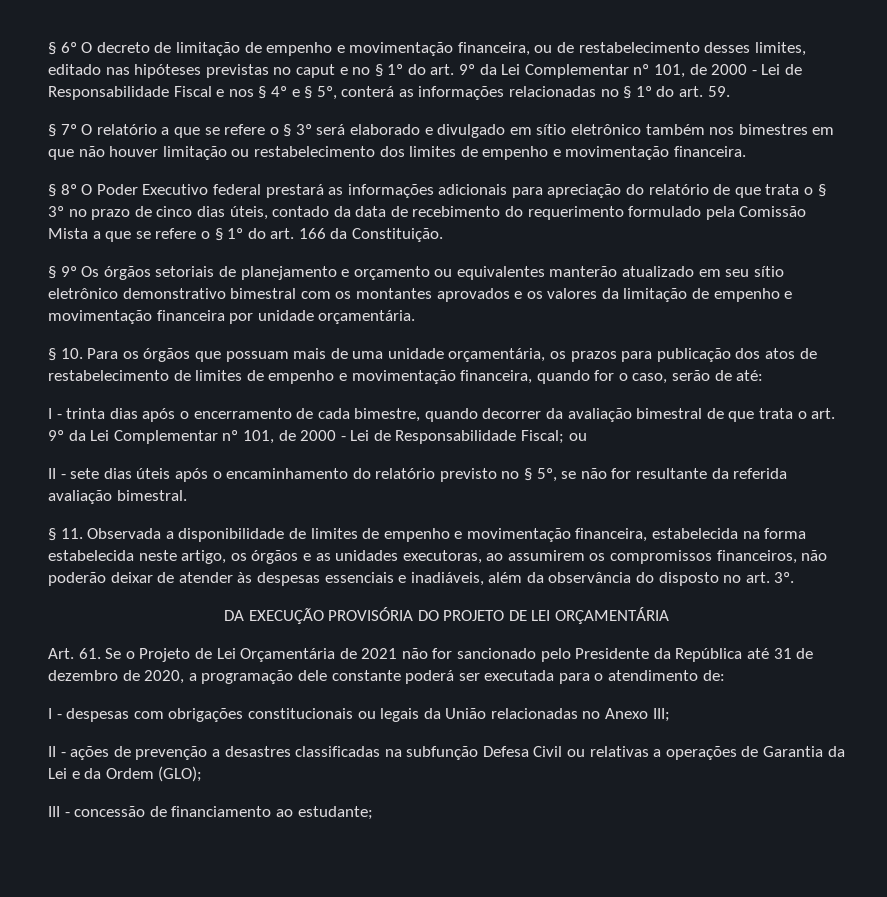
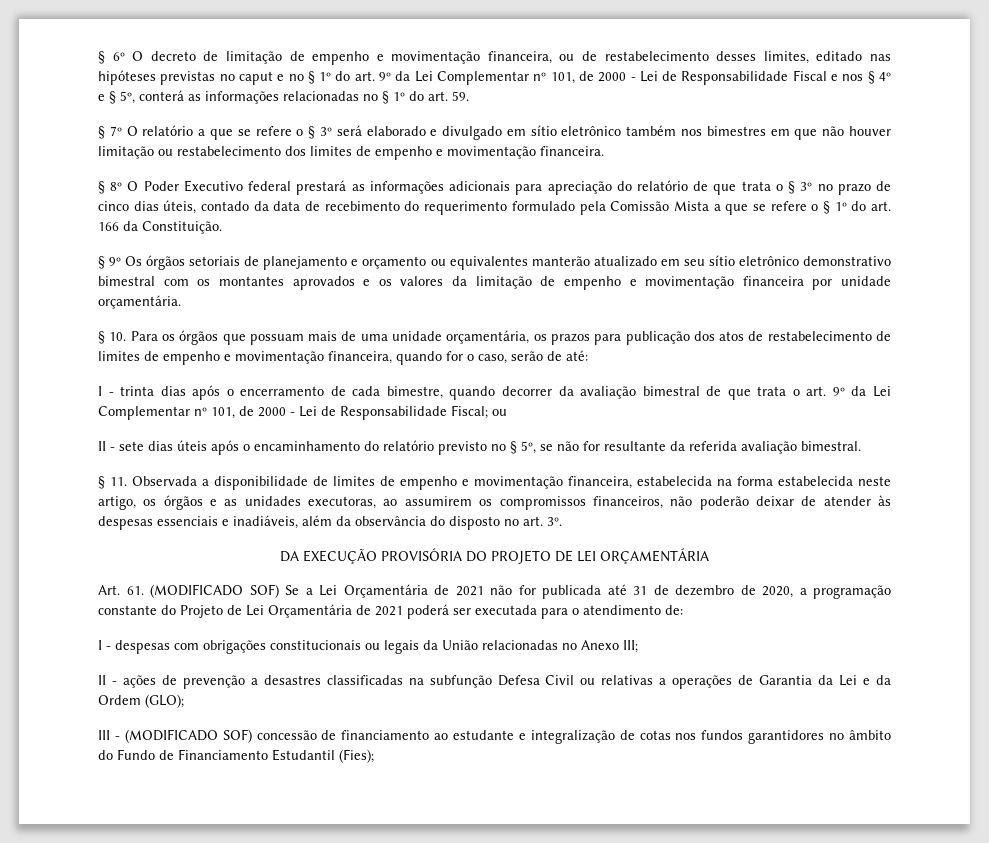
- Art. 61. Se o Projeto de Lei Orçamentária de 2021 não for sancionado pelo Presidente da República até 31 de dezembro de 2020, a programação dele constante poderá ser executada para o atendimento de:
+ Art. 61. (MODIFICADO SOF) Se a Lei Orçamentária de 2021 não for publicada até 31 de dezembro de 2020, a programação constante do Projeto de Lei Orçamentária de 2021 poderá ser executada para o atendimento de:
- III - concessão de financiamento ao estudante;
+ III - (MODIFICADO SOF) concessão de financiamento ao estudante e integralização de cotas nos fundos garantidores no âmbito do Fundo de Financiamento Estudantil (Fies);

